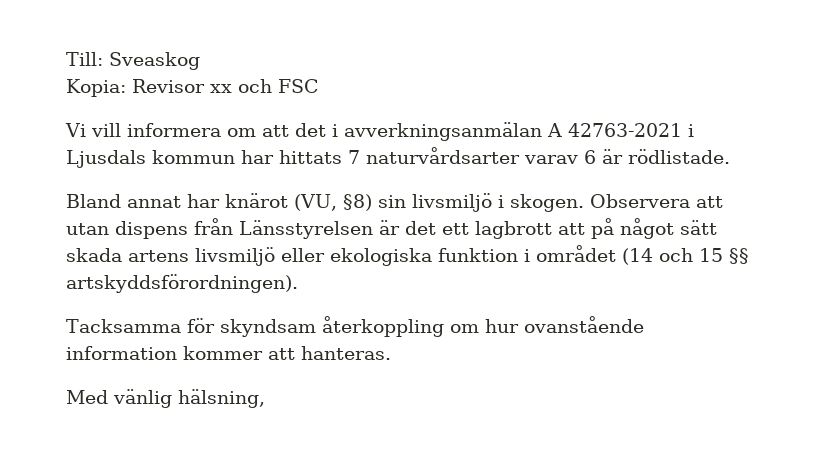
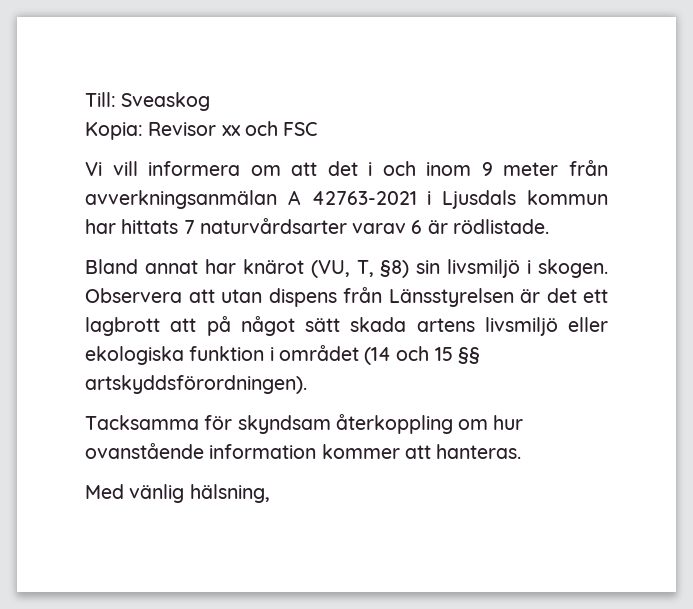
- Vi vill informera om att det i avverkningsanmälan A 42763-2021 i Ljusdals kommun har hittats 7 naturvårdsarter varav 6 är rödlistade.
+ Vi vill informera om att det i och inom 9 meter från avverkningsanmälan A 42763-2021 i Ljusdals kommun har hittats 7 naturvårdsarter varav 6 är rödlistade.
- Bland annat har knärot (VU, §8) sin livsmiljö i skogen.
+ Bland annat har knärot (VU, T, §8) sin livsmiljö i skogen.

